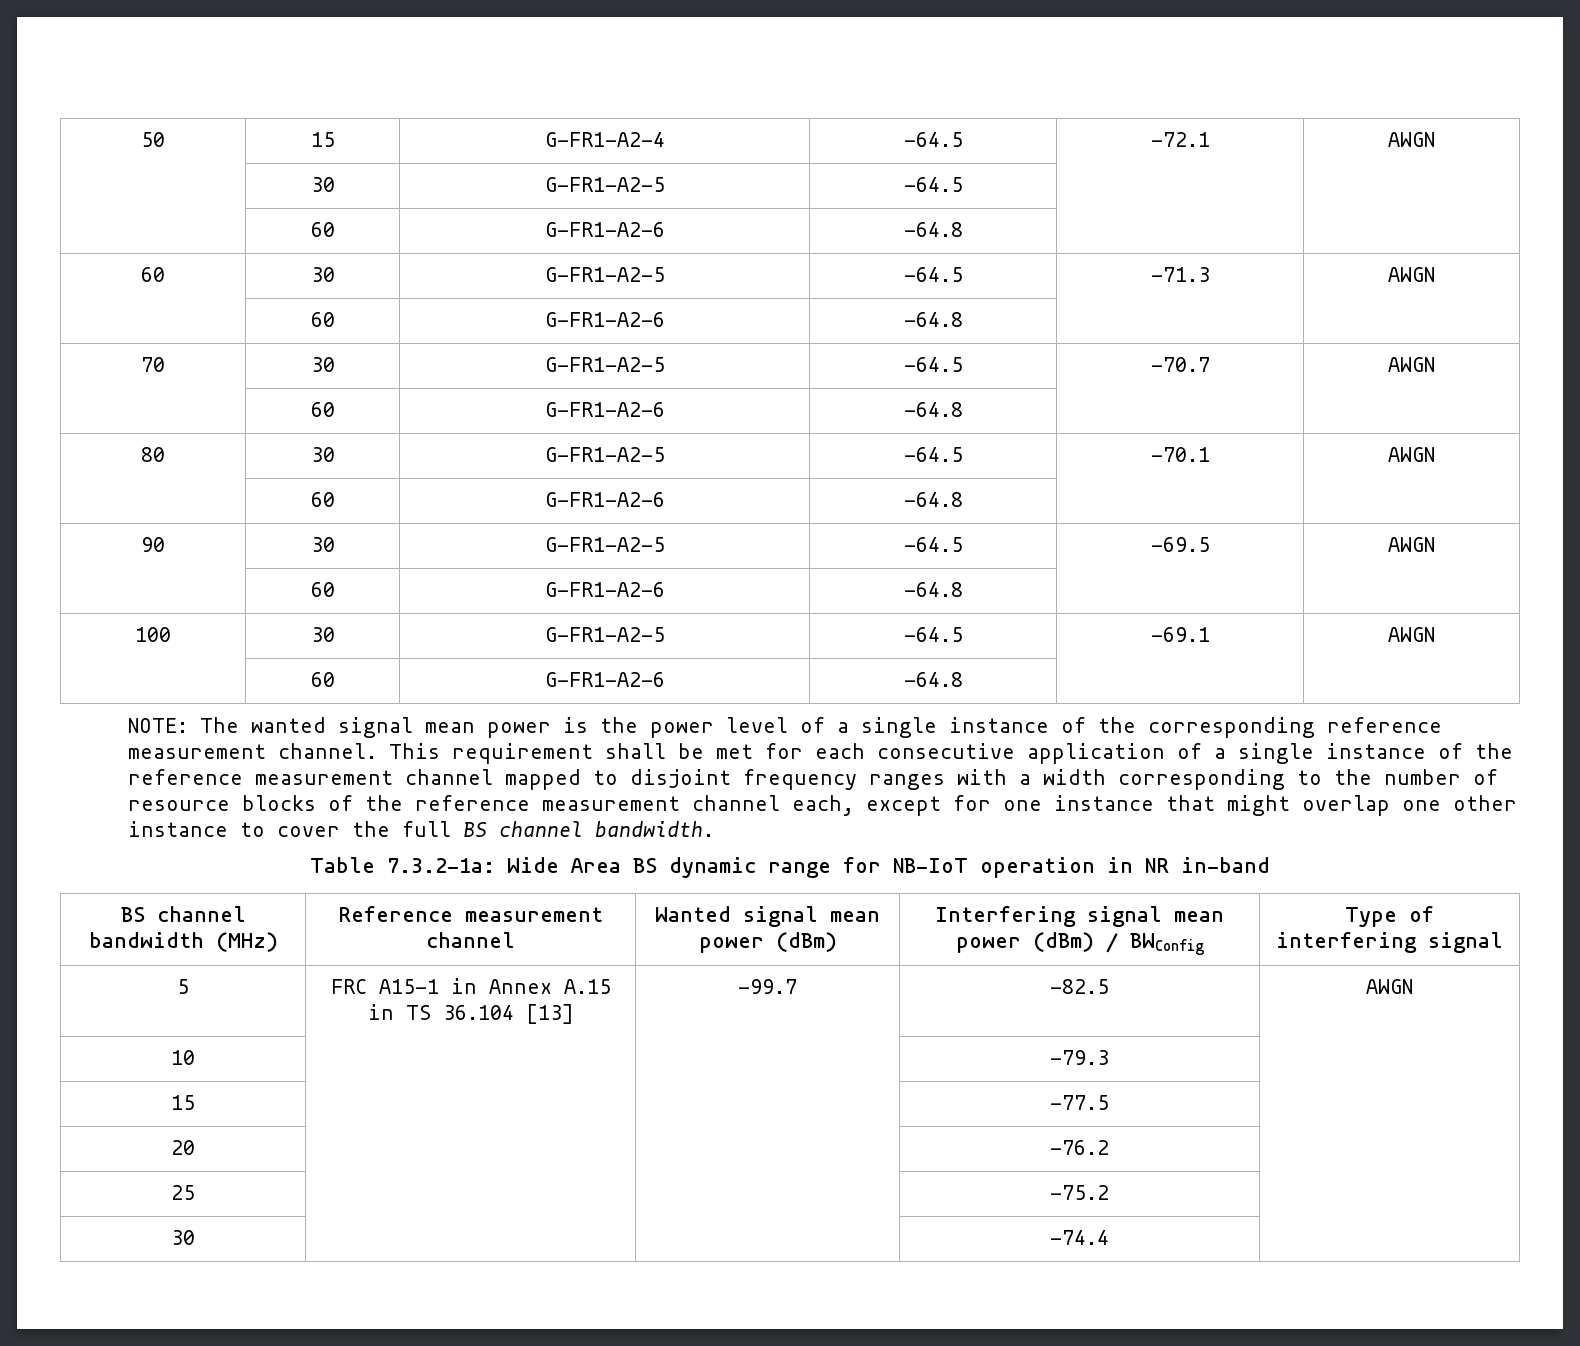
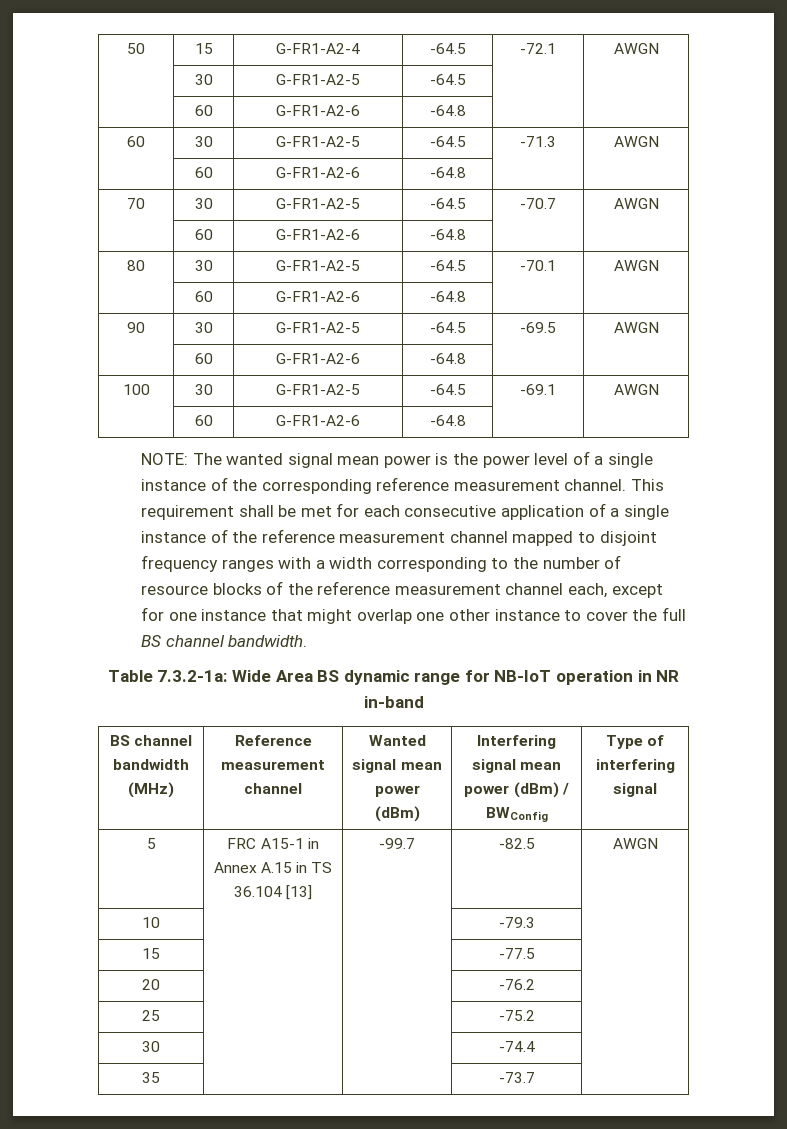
+ 35 | | | -73.7 |

